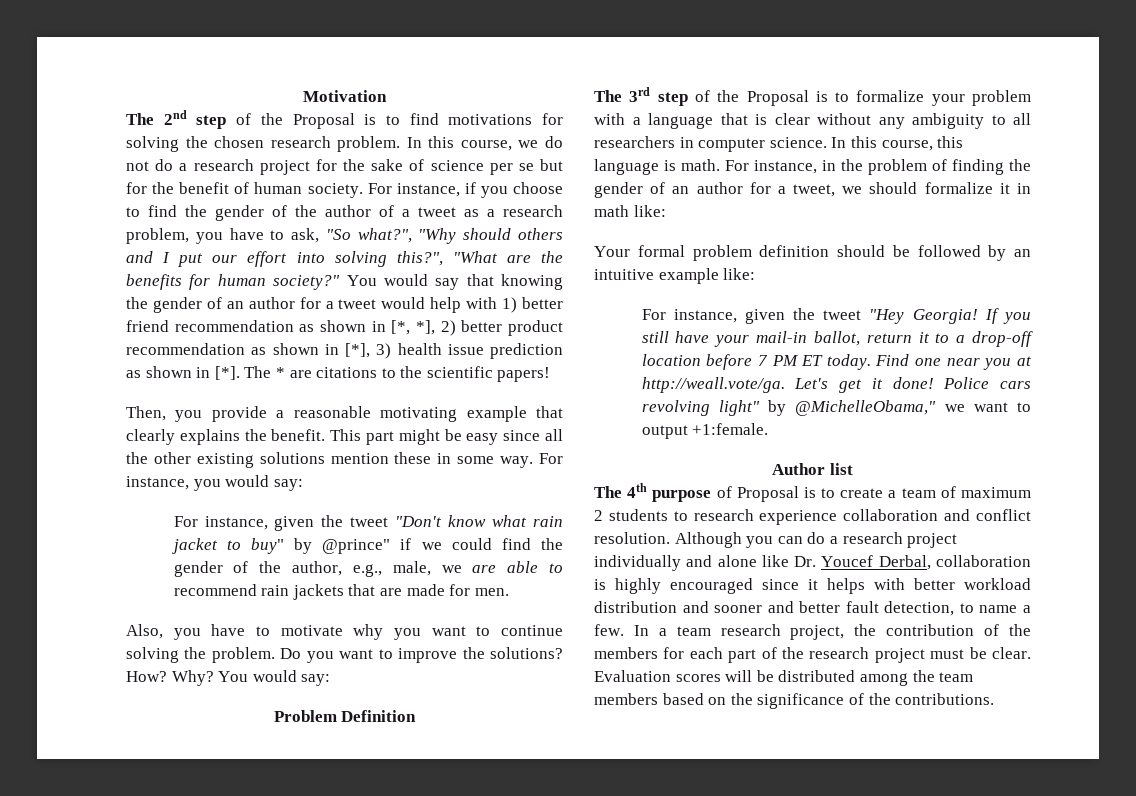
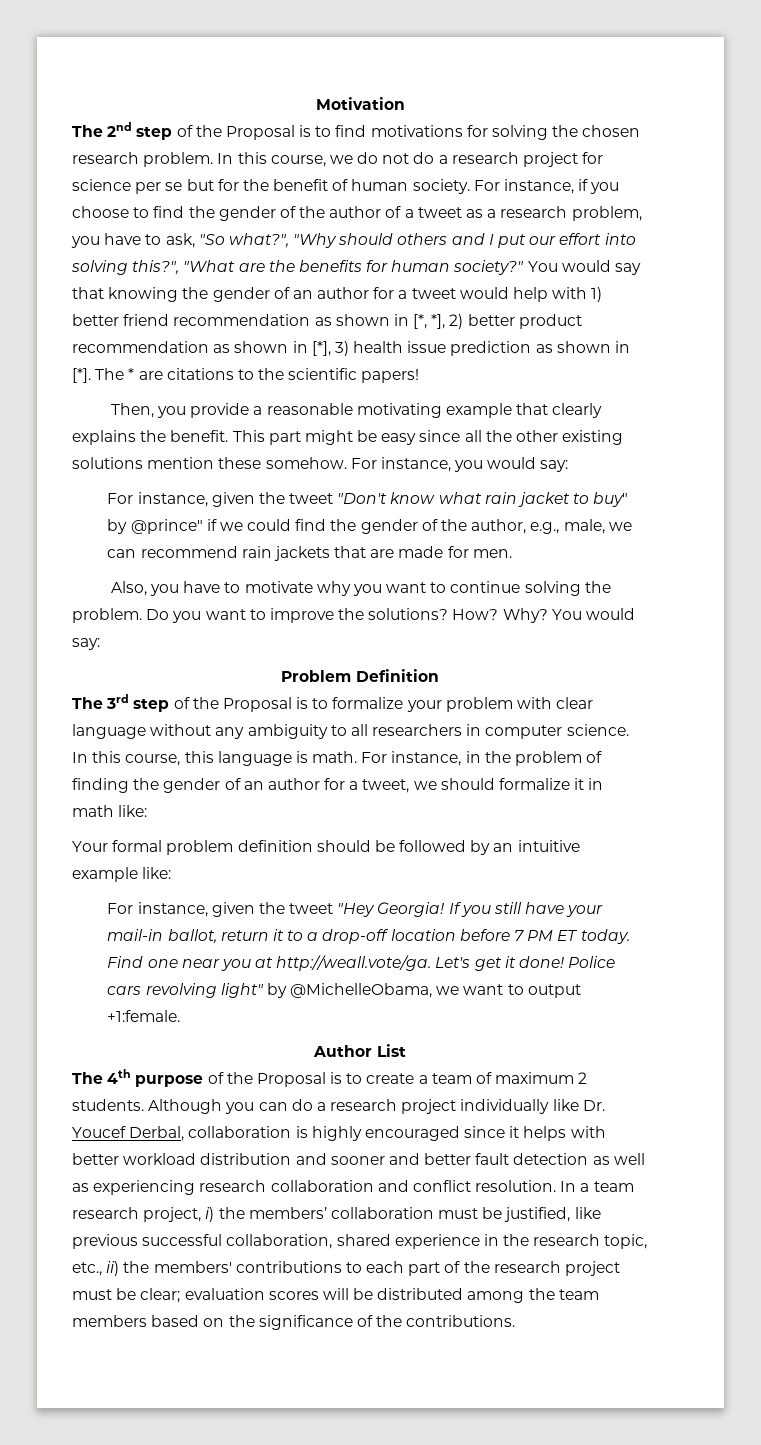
- In this course, we do not do a research project for the sake of science per se but for the benefit of human society.
+ In this course, we do not do a research project for science per se but for the benefit of human society.
- This part might be easy since all the other existing solutions mention these in some way.
+ This part might be easy since all the other existing solutions mention these somehow.
- For instance, given the tweet "Don't know what rain jacket to buy" by @prince" if we could find the gender of the author, e.g., male, we are able to recommend rain jackets that are made for men.
+ For instance, given the tweet "Don't know what rain jacket to buy" by @prince" if we could find the gender of the author, e.g., male, we can recommend rain jackets that are made for men.
- The 3rd step of the Proposal is to formalize your problem with a language that is clear without any ambiguity to all researchers in computer science.
+ The 3rd step of the Proposal is to formalize your problem with clear language without any ambiguity to all researchers in computer science.
- Police cars revolving light" by @MichelleObama," we want to output +1:female.
+ Police cars revolving light" by @MichelleObama, we want to output +1:female.
- Author list
+ Author List
- The 4th purpose of Proposal is to create a team of maximum 2 students to research experience collaboration and conflict resolution.
+ The 4th purpose of the Proposal is to create a team of maximum 2 students.
- Although you can do a research project individually and alone like Dr. Youcef Derbal, collaboration is highly encouraged since it helps with better workload distribution and sooner and better fault detection, to name a few.
+ Although you can do a research project individually like Dr. Youcef Derbal, collaboration is highly encouraged since it helps with better workload distribution and sooner and better fault detection as well as experiencing research collaboration and conflict resolution.
- In a team research project, the contribution of the members for each part of the research project must be clear. Evaluation scores will be distributed among the team members based on the significance of the contributions.
+ In a team research project, i) the members’ collaboration must be justified, like previous successful collaboration, shared experience in the research topic, etc., ii) the members' contributions to each part of the research project must be clear; evaluation scores will be distributed among the team members based on the significance of the contributions.

